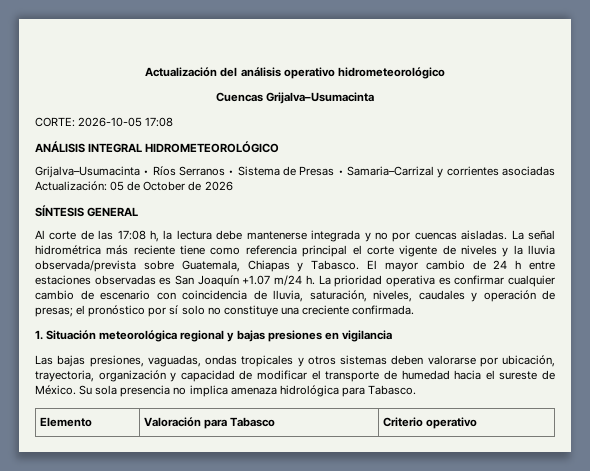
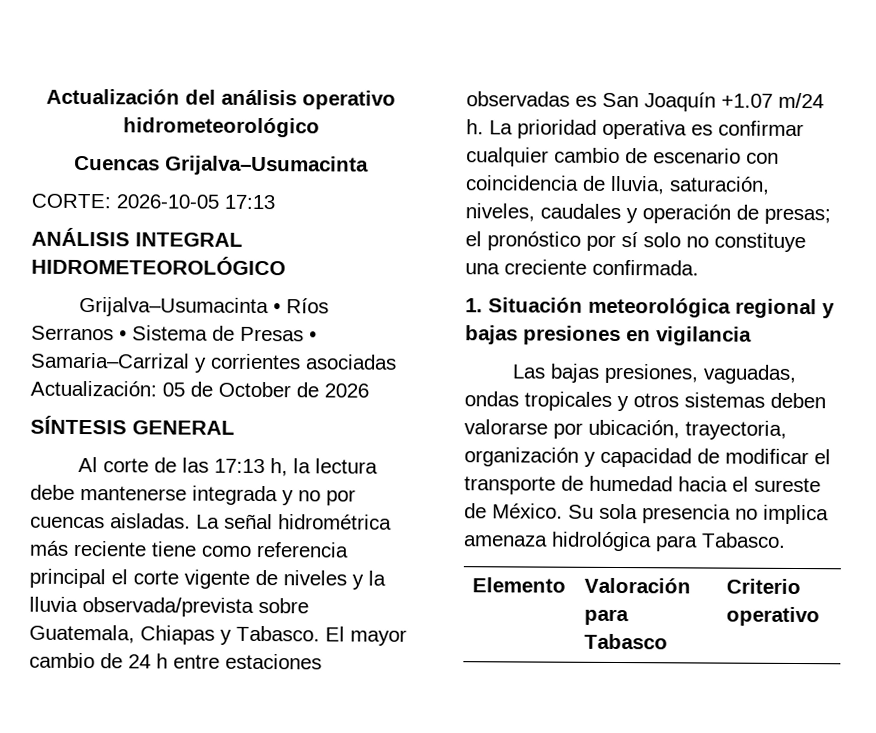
- CORTE: 2026-10-05 17:08
+ CORTE: 2026-10-05 17:13
- Al corte de las 17:08 h, la lectura debe mantenerse integrada y no por cuencas aisladas.
+ Al corte de las 17:13 h, la lectura debe mantenerse integrada y no por cuencas aisladas.

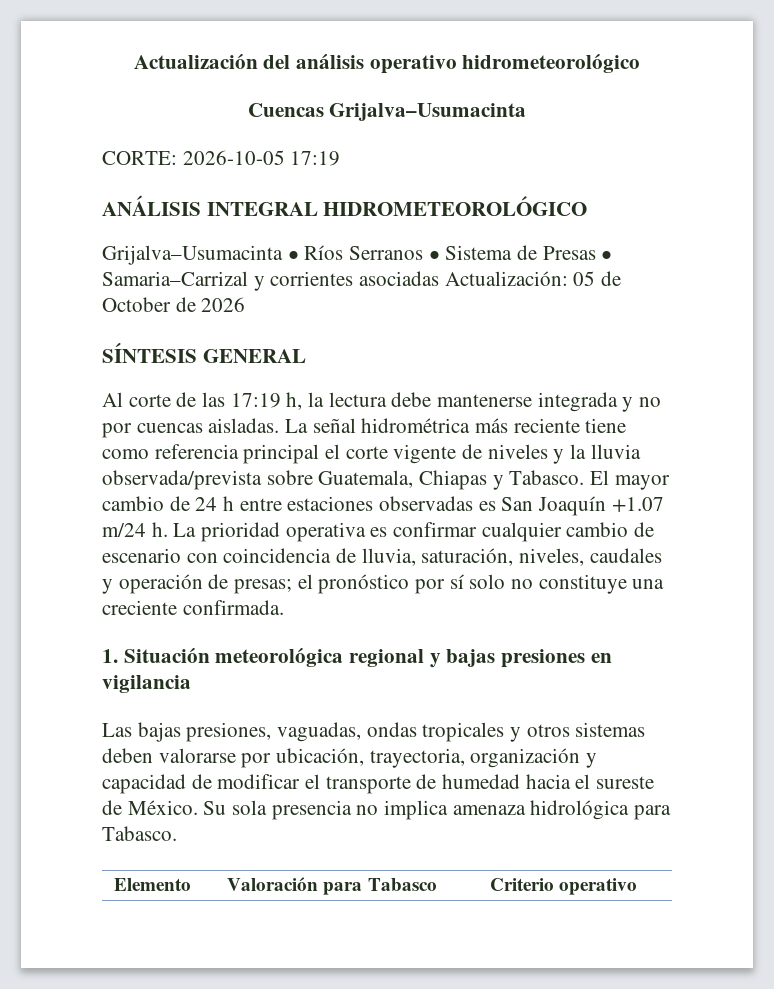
- CORTE: 2026-10-05 17:13
+ CORTE: 2026-10-05 17:19
- Al corte de las 17:13 h, la lectura debe mantenerse integrada y no por cuencas aisladas.
+ Al corte de las 17:19 h, la lectura debe mantenerse integrada y no por cuencas aisladas.

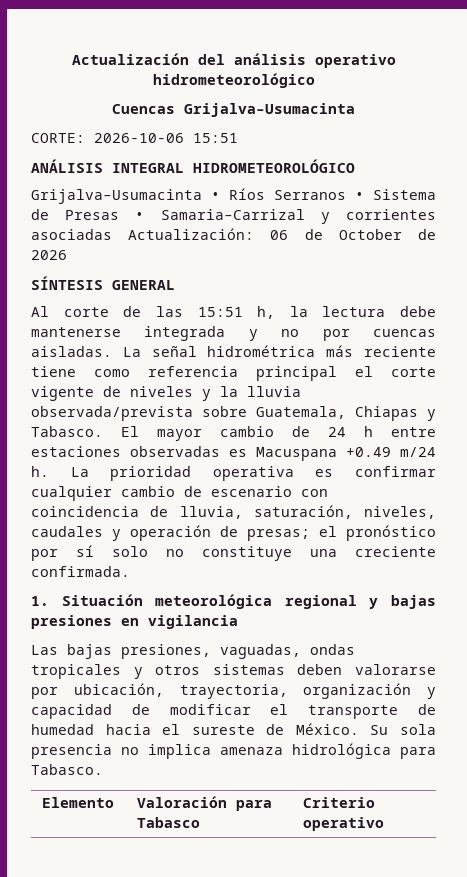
- CORTE: 2026-10-05 17:19
+ CORTE: 2026-10-06 15:51
- Grijalva–Usumacinta • Ríos Serranos • Sistema de Presas • Samaria–Carrizal y corrientes asociadas Actualización: 05 de October de 2026
+ Grijalva–Usumacinta • Ríos Serranos • Sistema de Presas • Samaria–Carrizal y corrientes asociadas Actualización: 06 de October de 2026
- Al corte de las 17:19 h, la lectura debe mantenerse integrada y no por cuencas aisladas.
+ Al corte de las 15:51 h, la lectura debe mantenerse integrada y no por cuencas aisladas.
- El mayor cambio de 24 h entre estaciones observadas es San Joaquín +1.07 m/24 h.
+ El mayor cambio de 24 h entre estaciones observadas es Macuspana +0.49 m/24 h.

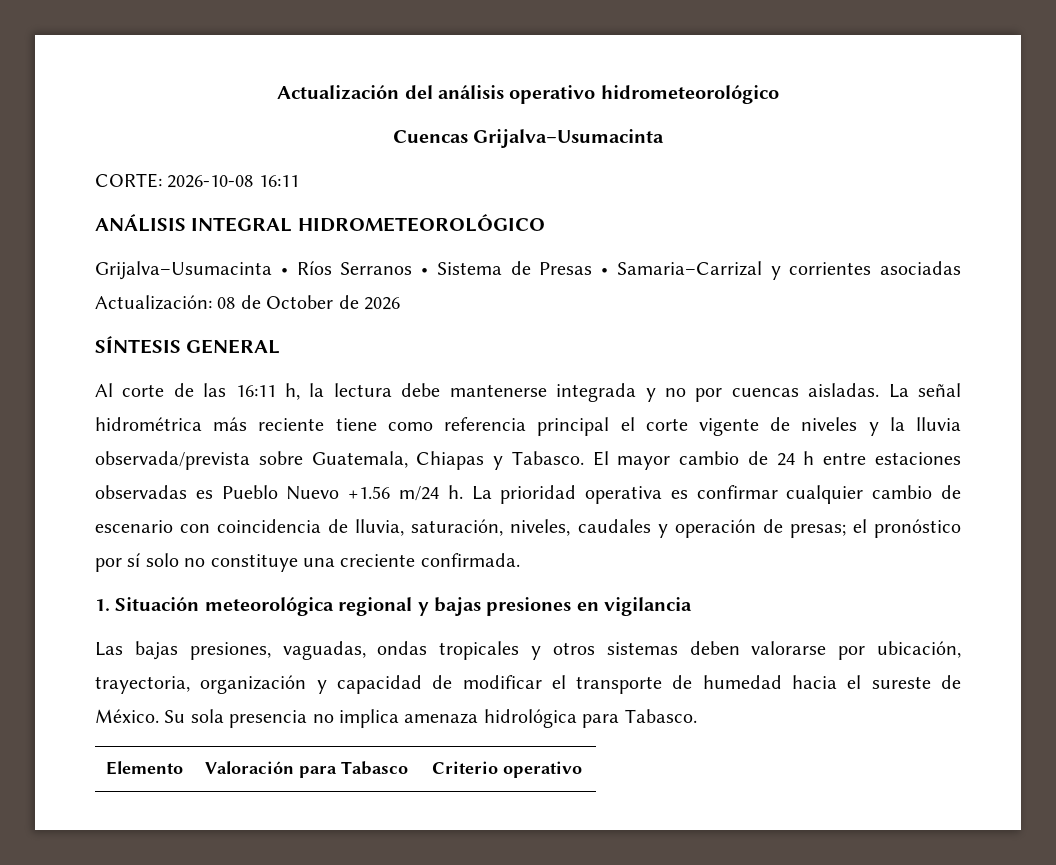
- CORTE: 2026-10-06 15:51
+ CORTE: 2026-10-08 16:11
- Grijalva–Usumacinta • Ríos Serranos • Sistema de Presas • Samaria–Carrizal y corrientes asociadas Actualización: 06 de October de 2026
+ Grijalva–Usumacinta • Ríos Serranos • Sistema de Presas • Samaria–Carrizal y corrientes asociadas Actualización: 08 de October de 2026
- Al corte de las 15:51 h, la lectura debe mantenerse integrada y no por cuencas aisladas.
+ Al corte de las 16:11 h, la lectura debe mantenerse integrada y no por cuencas aisladas.
- El mayor cambio de 24 h entre estaciones observadas es Macuspana +0.49 m/24 h.
+ El mayor cambio de 24 h entre estaciones observadas es Pueblo Nuevo +1.56 m/24 h.

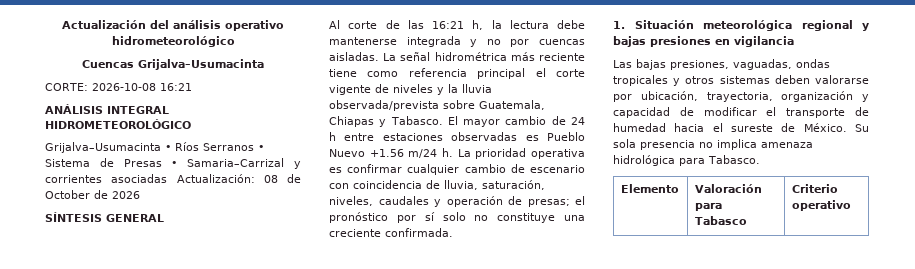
- CORTE: 2026-10-08 16:11
+ CORTE: 2026-10-08 16:21
- Al corte de las 16:11 h, la lectura debe mantenerse integrada y no por cuencas aisladas.
+ Al corte de las 16:21 h, la lectura debe mantenerse integrada y no por cuencas aisladas.

